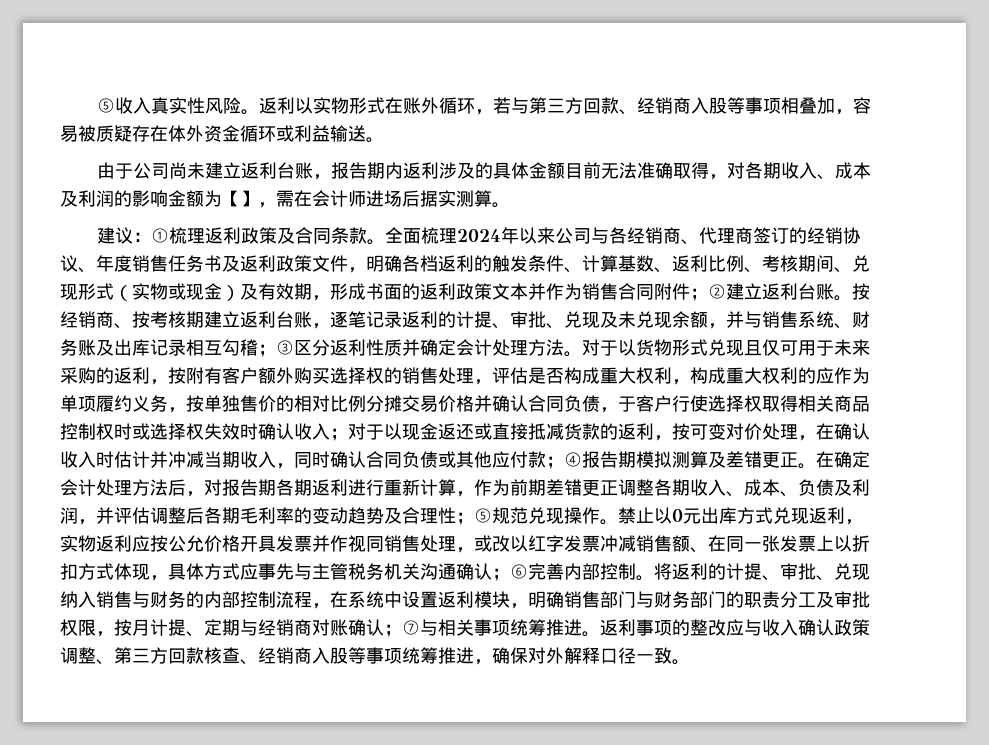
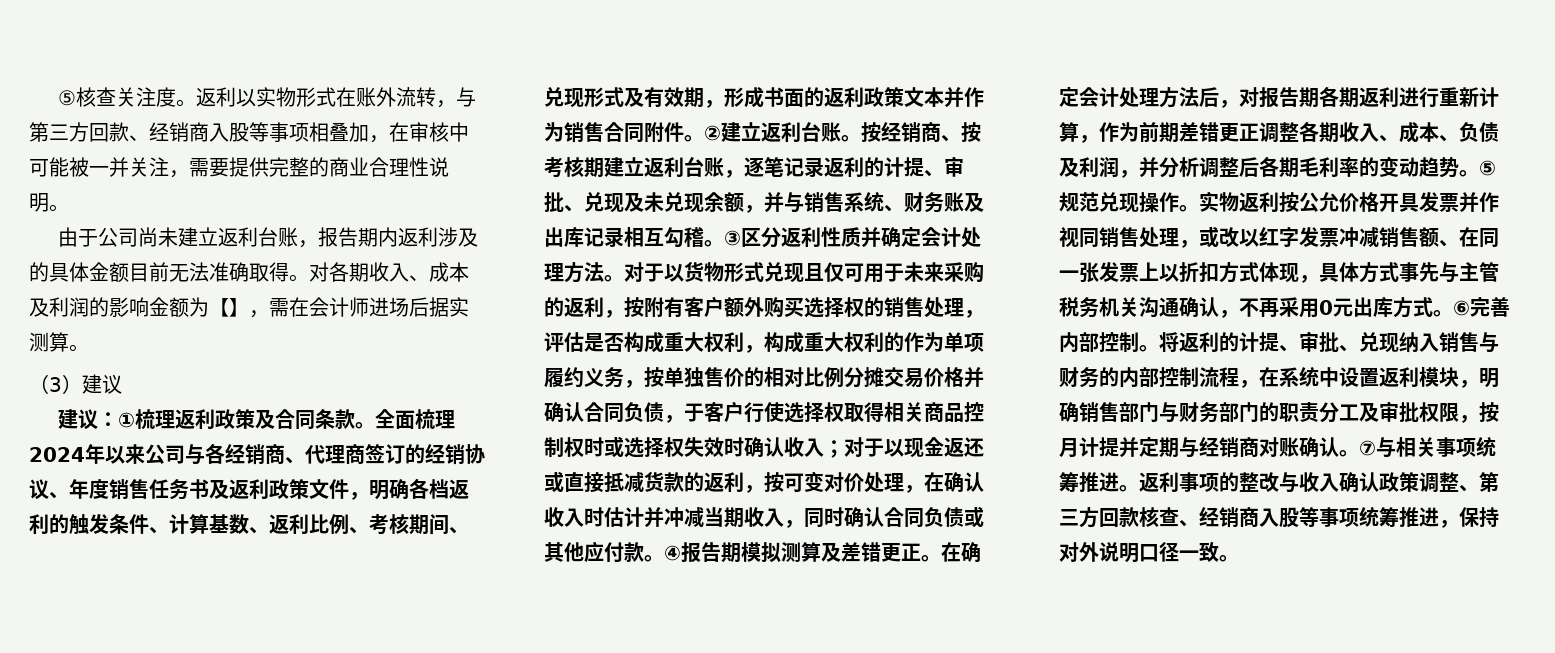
- ⑤收入真实性风险。
+ ⑤核查关注度。
- 返利以实物形式在账外循环，若与第三方回款、经销商入股等事项相叠加，容易被质疑存在体外资金循环或利益输送。
+ 返利以实物形式在账外流转，与第三方回款、经销商入股等事项相叠加，在审核中可能被一并关注，需要提供完整的商业合理性说明。
- 由于公司尚未建立返利台账，报告期内返利涉及的具体金额目前无法准确取得，对各期收入、成本及利润的影响金额为【】，需在会计师进场后据实测算。
+ 由于公司尚未建立返利台账，报告期内返利涉及的具体金额目前无法准确取得。对各期收入、成本及利润的影响金额为【】，需在会计师进场后据实测算。
+ （3）建议
- 全面梳理2024年以来公司与各经销商、代理商签订的经销协议、年度销售任务书及返利政策文件，明确各档返利的触发条件、计算基数、返利比例、考核期间、兑现形式（实物或现金）及有效期，形成书面的返利政策文本并作为销售合同附件；②建立返利台账。
+ 全面梳理2024年以来公司与各经销商、代理商签订的经销协议、年度销售任务书及返利政策文件，明确各档返利的触发条件、计算基数、返利比例、考核期间、兑现形式及有效期，形成书面的返利政策文本并作为销售合同附件。②建立返利台账。
- 按经销商、按考核期建立返利台账，逐笔记录返利的计提、审批、兑现及未兑现余额，并与销售系统、财务账及出库记录相互勾稽；③区分返利性质并确定会计处理方法。
+ 按经销商、按考核期建立返利台账，逐笔记录返利的计提、审批、兑现及未兑现余额，并与销售系统、财务账及出库记录相互勾稽。③区分返利性质并确定会计处理方法。
- 对于以货物形式兑现且仅可用于未来采购的返利，按附有客户额外购买选择权的销售处理，评估是否构成重大权利，构成重大权利的应作为单项履约义务，按单独售价的相对比例分摊交易价格并确认合同负债，于客户行使选择权取得相关商品控制权时或选择权失效时确认收入；
+ 对于以货物形式兑现且仅可用于未来采购的返利，按附有客户额外购买选择权的销售处理，评估是否构成重大权利，构成重大权利的作为单项履约义务，按单独售价的相对比例分摊交易价格并确认合同负债，于客户行使选择权取得相关商品控制权时或选择权失效时确认收入；
- 对于以现金返还或直接抵减货款的返利，按可变对价处理，在确认收入时估计并冲减当期收入，同时确认合同负债或其他应付款；
+ 对于以现金返还或直接抵减货款的返利，按可变对价处理，在确认收入时估计并冲减当期收入，同时确认合同负债或其他应付款。
- 在确定会计处理方法后，对报告期各期返利进行重新计算，作为前期差错更正调整各期收入、成本、负债及利润，并评估调整后各期毛利率的变动趋势及合理性；⑤规范兑现操作。
+ 在确定会计处理方法后，对报告期各期返利进行重新计算，作为前期差错更正调整各期收入、成本、负债及利润，并分析调整后各期毛利率的变动趋势。⑤规范兑现操作。
- 禁止以0元出库方式兑现返利，实物返利应按公允价格开具发票并作视同销售处理，或改以红字发票冲减销售额、在同一张发票上以折扣方式体现，具体方式应事先与主管税务机关沟通确认；⑥完善内部控制。
+ 实物返利按公允价格开具发票并作视同销售处理，或改以红字发票冲减销售额、在同一张发票上以折扣方式体现，具体方式事先与主管税务机关沟通确认，不再采用0元出库方式。⑥完善内部控制。
- 将返利的计提、审批、兑现纳入销售与财务的内部控制流程，在系统中设置返利模块，明确销售部门与财务部门的职责分工及审批权限，按月计提、定期与经销商对账确认；⑦与相关事项统筹推进。
+ 将返利的计提、审批、兑现纳入销售与财务的内部控制流程，在系统中设置返利模块，明确销售部门与财务部门的职责分工及审批权限，按月计提并定期与经销商对账确认。⑦与相关事项统筹推进。
- 返利事项的整改应与收入确认政策调整、第三方回款核查、经销商入股等事项统筹推进，确保对外解释口径一致。
+ 返利事项的整改与收入确认政策调整、第三方回款核查、经销商入股等事项统筹推进，保持对外说明口径一致。

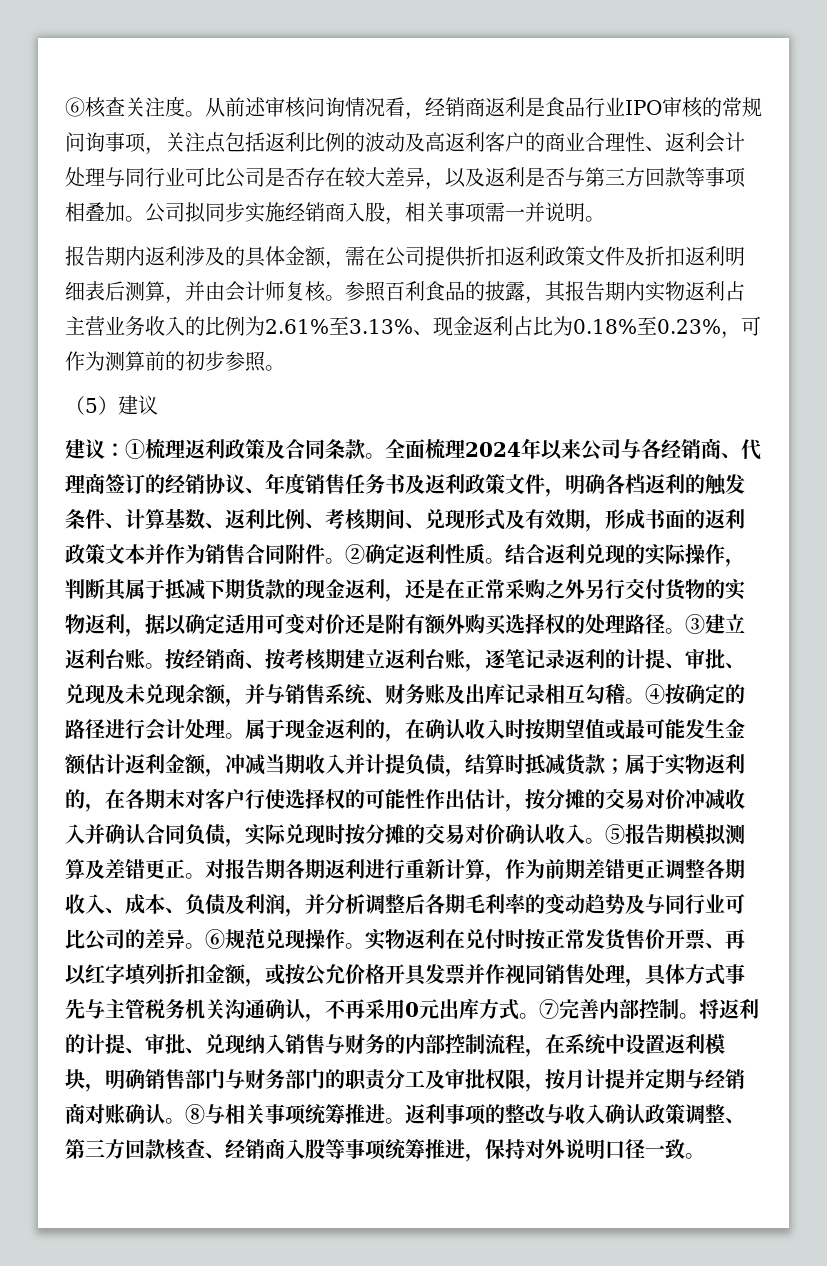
- ⑤核查关注度。
+ ⑥核查关注度。
- 返利以实物形式在账外流转，与第三方回款、经销商入股等事项相叠加，在审核中可能被一并关注，需要提供完整的商业合理性说明。
- 由于公司尚未建立返利台账，报告期内返利涉及的具体金额目前无法准确取得。对各期收入、成本及利润的影响金额为【】，需在会计师进场后据实测算。
+ 从前述审核问询情况看，经销商返利是食品行业IPO审核的常规问询事项，关注点包括返利比例的波动及高返利客户的商业合理性、返利会计处理与同行业可比公司是否存在较大差异，以及返利是否与第三方回款等事项相叠加。公司拟同步实施经销商入股，相关事项需一并说明。
+ 报告期内返利涉及的具体金额，需在公司提供折扣返利政策文件及折扣返利明细表后测算，并由会计师复核。参照百利食品的披露，其报告期内实物返利占主营业务收入的比例为2.61%至3.13%、现金返利占比为0.18%至0.23%，可作为测算前的初步参照。
- （3）建议
+ （5）建议
- ②建立返利台账。
+ ②确定返利性质。结合返利兑现的实际操作，判断其属于抵减下期货款的现金返利，还是在正常采购之外另行交付货物的实物返利，据以确定适用可变对价还是附有额外购买选择权的处理路径。③建立返利台账。
- ③区分返利性质并确定会计处理方法。对于以货物形式兑现且仅可用于未来采购的返利，按附有客户额外购买选择权的销售处理，评估是否构成重大权利，构成重大权利的作为单项履约义务，按单独售价的相对比例分摊交易价格并确认合同负债，于客户行使选择权取得相关商品控制权时或选择权失效时确认收入；对于以现金返还或直接抵减货款的返利，按可变对价处理，在确认收入时估计并冲减当期收入，同时确认合同负债或其他应付款。④报告期模拟测算及差错更正。
+ ④按确定的路径进行会计处理。属于现金返利的，在确认收入时按期望值或最可能发生金额估计返利金额，冲减当期收入并计提负债，结算时抵减货款；属于实物返利的，在各期末对客户行使选择权的可能性作出估计，按分摊的交易对价冲减收入并确认合同负债，实际兑现时按分摊的交易对价确认收入。⑤报告期模拟测算及差错更正。
- 在确定会计处理方法后，对报告期各期返利进行重新计算，作为前期差错更正调整各期收入、成本、负债及利润，并分析调整后各期毛利率的变动趋势。⑤规范兑现操作。
+ 对报告期各期返利进行重新计算，作为前期差错更正调整各期收入、成本、负债及利润，并分析调整后各期毛利率的变动趋势及与同行业可比公司的差异。⑥规范兑现操作。
- 实物返利按公允价格开具发票并作视同销售处理，或改以红字发票冲减销售额、在同一张发票上以折扣方式体现，具体方式事先与主管税务机关沟通确认，不再采用0元出库方式。
+ 实物返利在兑付时按正常发货售价开票、再以红字填列折扣金额，或按公允价格开具发票并作视同销售处理，具体方式事先与主管税务机关沟通确认，不再采用0元出库方式。
- ⑥完善内部控制。
+ ⑦完善内部控制。
- ⑦与相关事项统筹推进。
+ ⑧与相关事项统筹推进。

